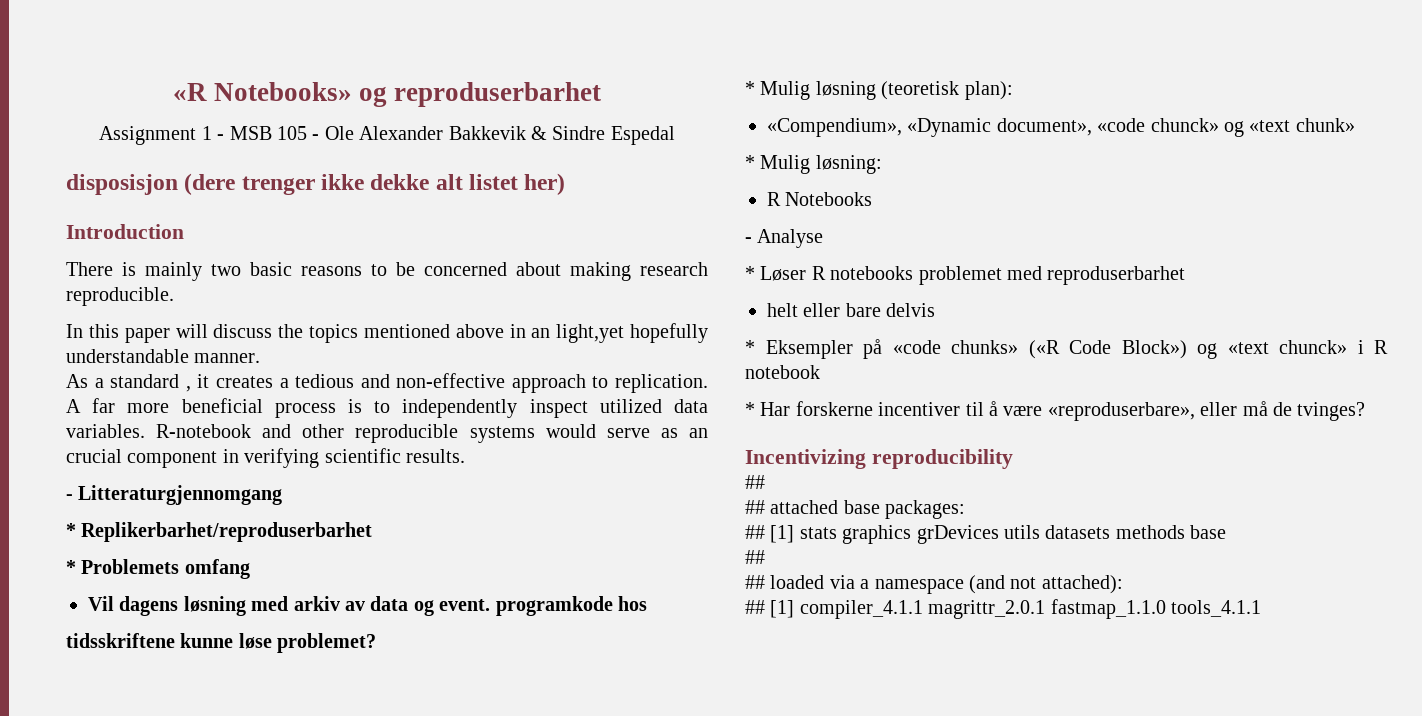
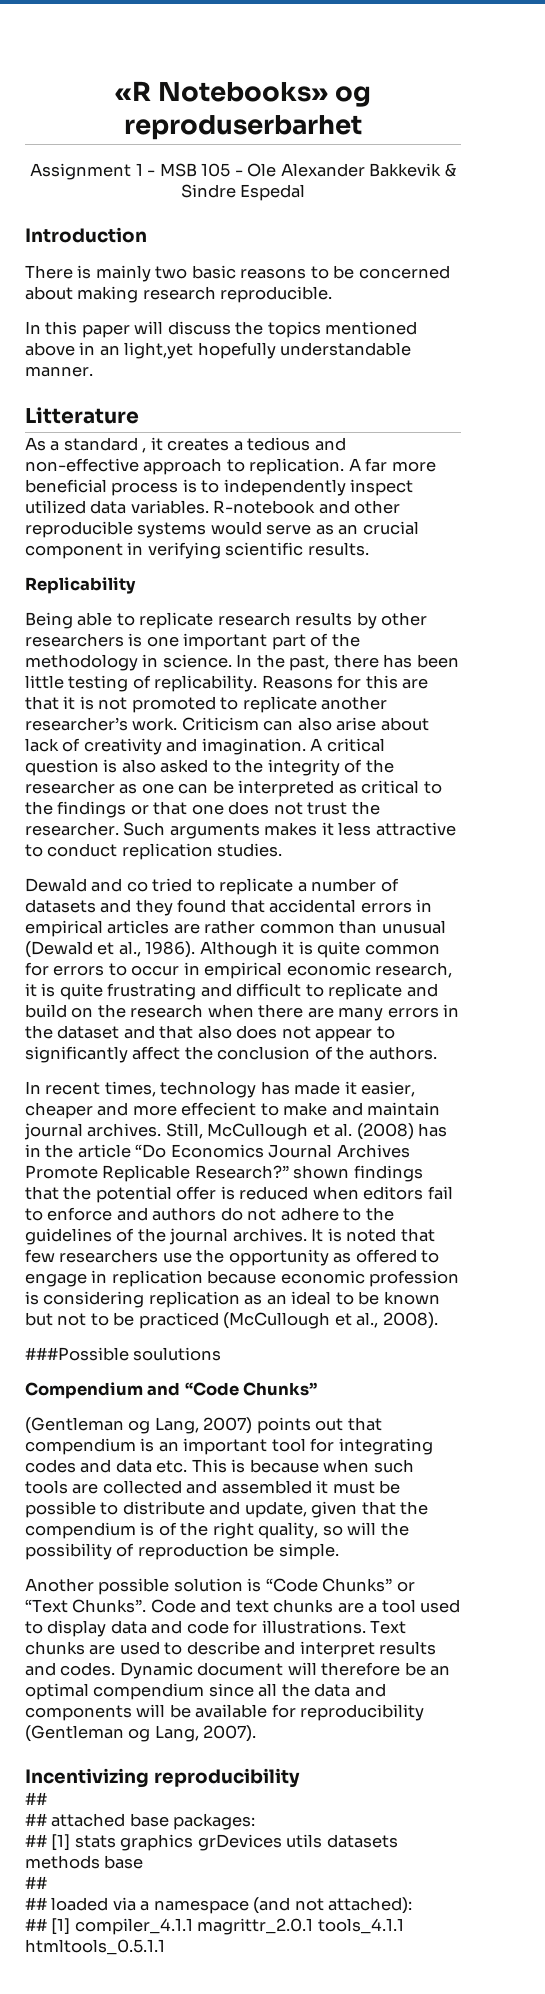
- disposisjon (dere trenger ikke dekke alt listet her)
+ Litterature
- - Litteraturgjennomgang
- * Replikerbarhet/reproduserbarhet
- * Problemets omfang
- Vil dagens løsning med arkiv av data og event. programkode hos
- tidsskriftene kunne løse problemet?
- * Mulig løsning (teoretisk plan):
- «Compendium», «Dynamic document», «code chunck» og «text chunk»
- * Mulig løsning:
- R Notebooks
- - Analyse
- * Løser R notebooks problemet med reproduserbarhet
- helt eller bare delvis
- * Eksempler på «code chunks» («R Code Block») og «text chunck» i R notebook
- * Har forskerne incentiver til å være «reproduserbare», eller må de tvinges?
+ Replicability
+ Being able to replicate research results by other researchers is one important part of the methodology in science. In the past, there has been little testing of replicability. Reasons for this are that it is not promoted to replicate another researcher’s work. Criticism can also arise about lack of creativity and imagination. A critical question is also asked to the integrity of the researcher as one can be interpreted as critical to the findings or that one does not trust the researcher. Such arguments makes it less attractive to conduct replication studies.
+ Dewald and co tried to replicate a number of datasets and they found that accidental errors in empirical articles are rather common than unusual (Dewald et al., 1986). Although it is quite common for errors to occur in empirical economic research, it is quite frustrating and difficult to replicate and build on the research when there are many errors in the dataset and that also does not appear to significantly affect the conclusion of the authors.
+ In recent times, technology has made it easier, cheaper and more effecient to make and maintain journal archives. Still, McCullough et al. (2008) has in the article “Do Economics Journal Archives Promote Replicable Research?” shown findings that the potential offer is reduced when editors fail to enforce and authors do not adhere to the guidelines of the journal archives. It is noted that few researchers use the opportunity as offered to engage in replication because economic profession is considering replication as an ideal to be known but not to be practiced (McCullough et al., 2008).
+ ###Possible soulutions
+ Compendium and “Code Chunks”
+ (Gentleman og Lang, 2007) points out that compendium is an important tool for integrating codes and data etc. This is because when such tools are collected and assembled it must be possible to distribute and update, given that the compendium is of the right quality, so will the possibility of reproduction be simple.
+ Another possible solution is “Code Chunks” or “Text Chunks”. Code and text chunks are a tool used to display data and code for illustrations. Text chunks are used to describe and interpret results and codes. Dynamic document will therefore be an optimal compendium since all the data and components will be available for reproducibility (Gentleman og Lang, 2007).
- ## [1] compiler_4.1.1 magrittr_2.0.1 fastmap_1.1.0 tools_4.1.1
+ ## [1] compiler_4.1.1 magrittr_2.0.1 tools_4.1.1 htmltools_0.5.1.1

